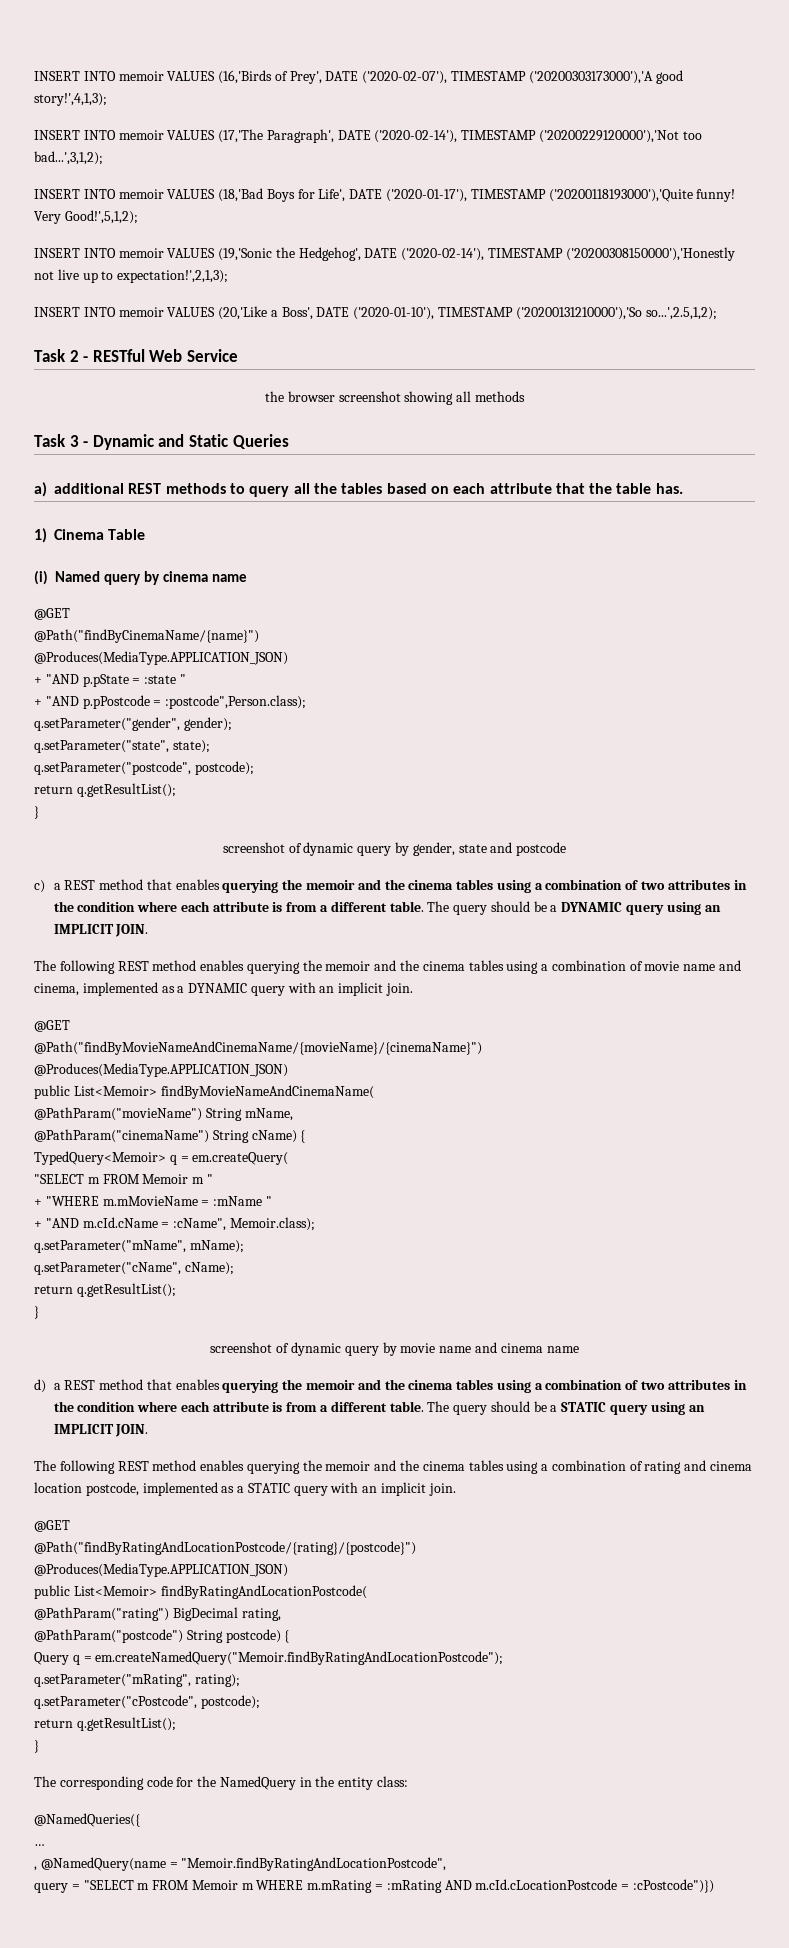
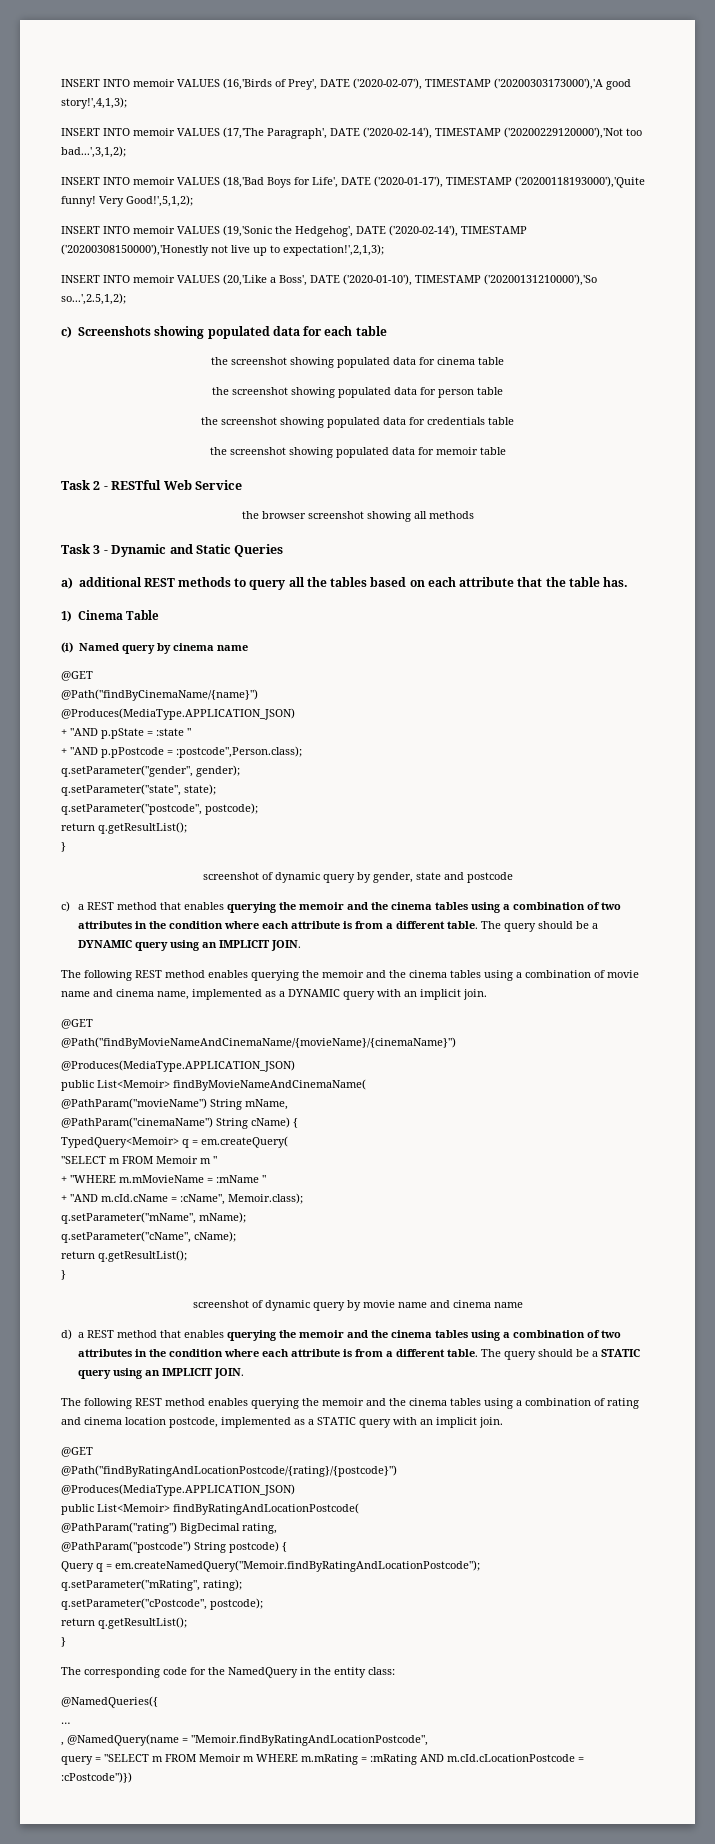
+ c) Screenshots showing populated data for each table
+ the screenshot showing populated data for cinema table
+ the screenshot showing populated data for person table
+ the screenshot showing populated data for credentials table
+ the screenshot showing populated data for memoir table
- The following REST method enables querying the memoir and the cinema tables using a combination of movie name and cinema, implemented as a DYNAMIC query with an implicit join.
+ The following REST method enables querying the memoir and the cinema tables using a combination of movie name and cinema name, implemented as a DYNAMIC query with an implicit join.

